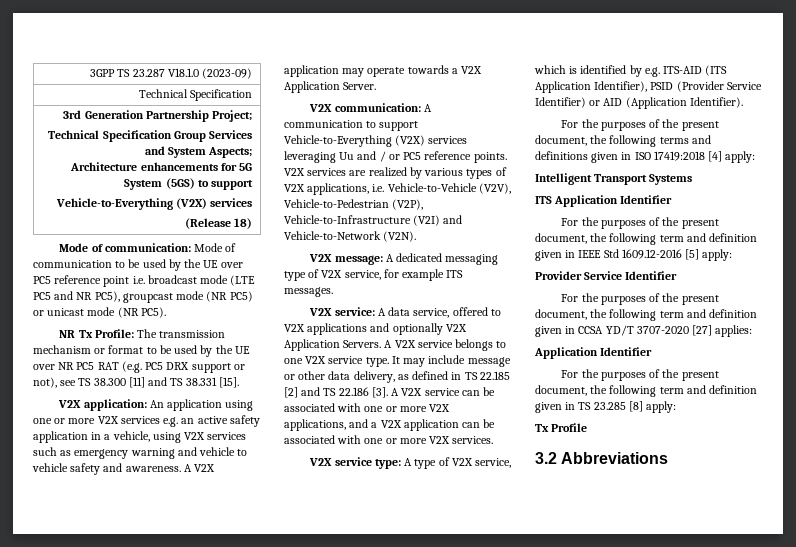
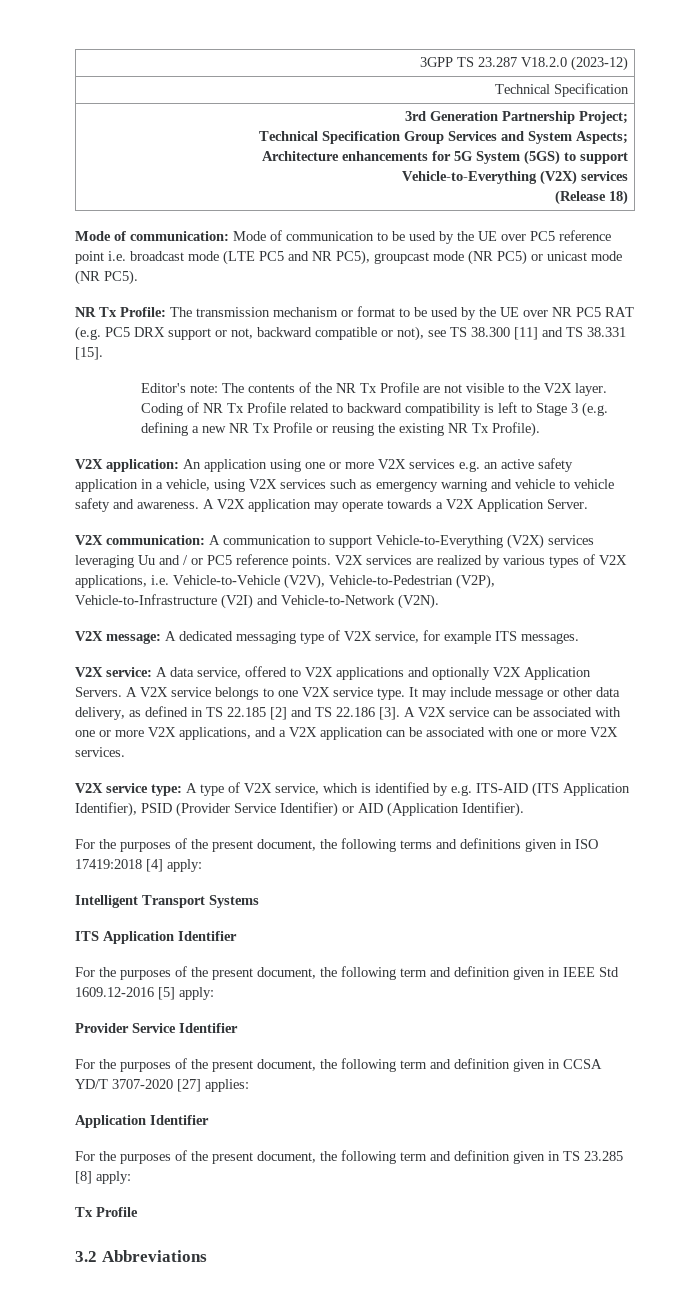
- 3GPP TS 23.287 V18.1.0 (2023-09)
+ 3GPP TS 23.287 V18.2.0 (2023-12)
- NR Tx Profile: The transmission mechanism or format to be used by the UE over NR PC5 RAT (e.g. PC5 DRX support or not), see TS 38.300 [11] and TS 38.331 [15].
+ NR Tx Profile: The transmission mechanism or format to be used by the UE over NR PC5 RAT (e.g. PC5 DRX support or not, backward compatible or not), see TS 38.300 [11] and TS 38.331 [15].
+ Editor's note: The contents of the NR Tx Profile are not visible to the V2X layer. Coding of NR Tx Profile related to backward compatibility is left to Stage 3 (e.g. defining a new NR Tx Profile or reusing the existing NR Tx Profile).

